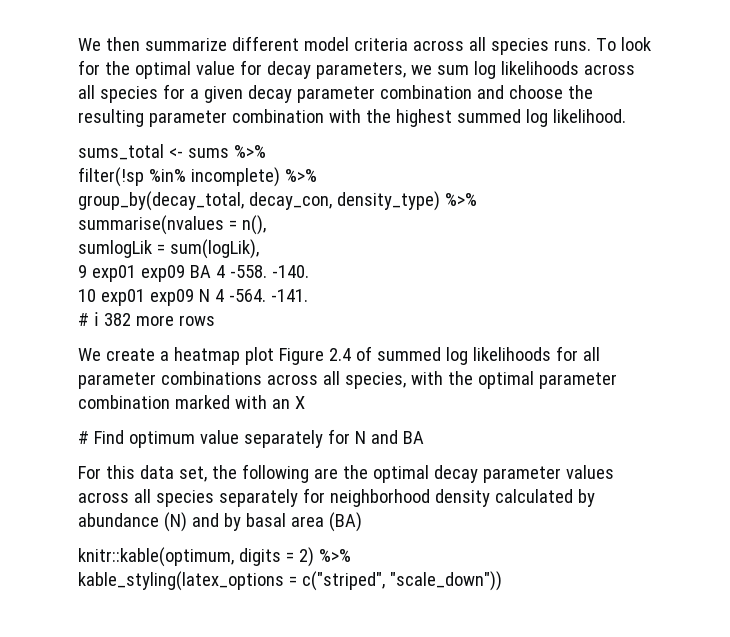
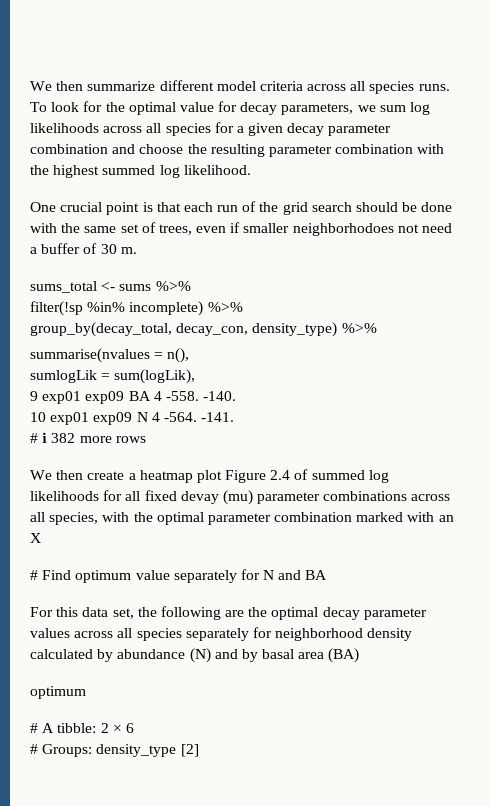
+ One crucial point is that each run of the grid search should be done with the same set of trees, even if smaller neighborhodoes not need a buffer of 30 m.
- We create a heatmap plot Figure 2.4 of summed log likelihoods for all parameter combinations across all species, with the optimal parameter combination marked with an X
+ We then create a heatmap plot Figure 2.4 of summed log likelihoods for all fixed devay (mu) parameter combinations across all species, with the optimal parameter combination marked with an X
  For this data set, the following are the optimal decay parameter values across all species separately for neighborhood density calculated by abundance (N) and by basal area (BA)
- knitr::kable(optimum, digits = 2) %>%
- kable_styling(latex_options = c("striped", "scale_down"))
+ optimum
+ # A tibble: 2 × 6
+ # Groups: density_type [2]

